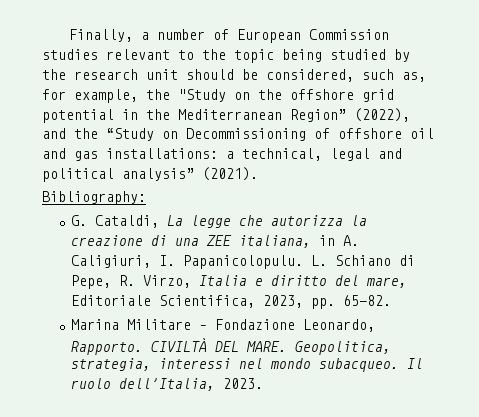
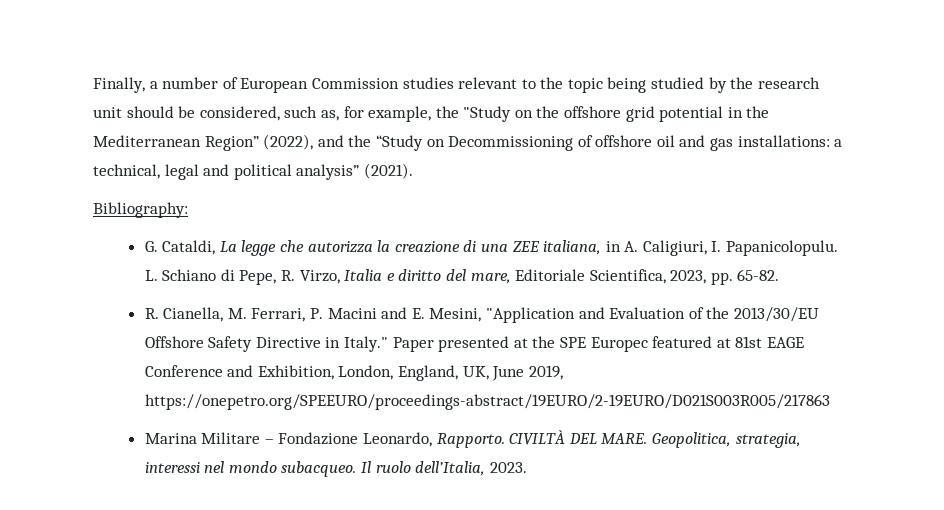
+ R. Cianella, M. Ferrari, P. Macini and E. Mesini, "Application and Evaluation of the 2013/30/EU Offshore Safety Directive in Italy." Paper presented at the SPE Europec featured at 81st EAGE Conference and Exhibition, London, England, UK, June 2019, https://onepetro.org/SPEEURO/proceedings-abstract/19EURO/2-19EURO/D021S003R005/217863

